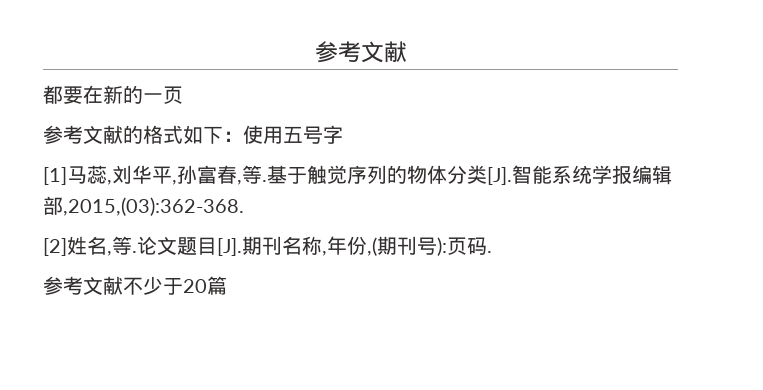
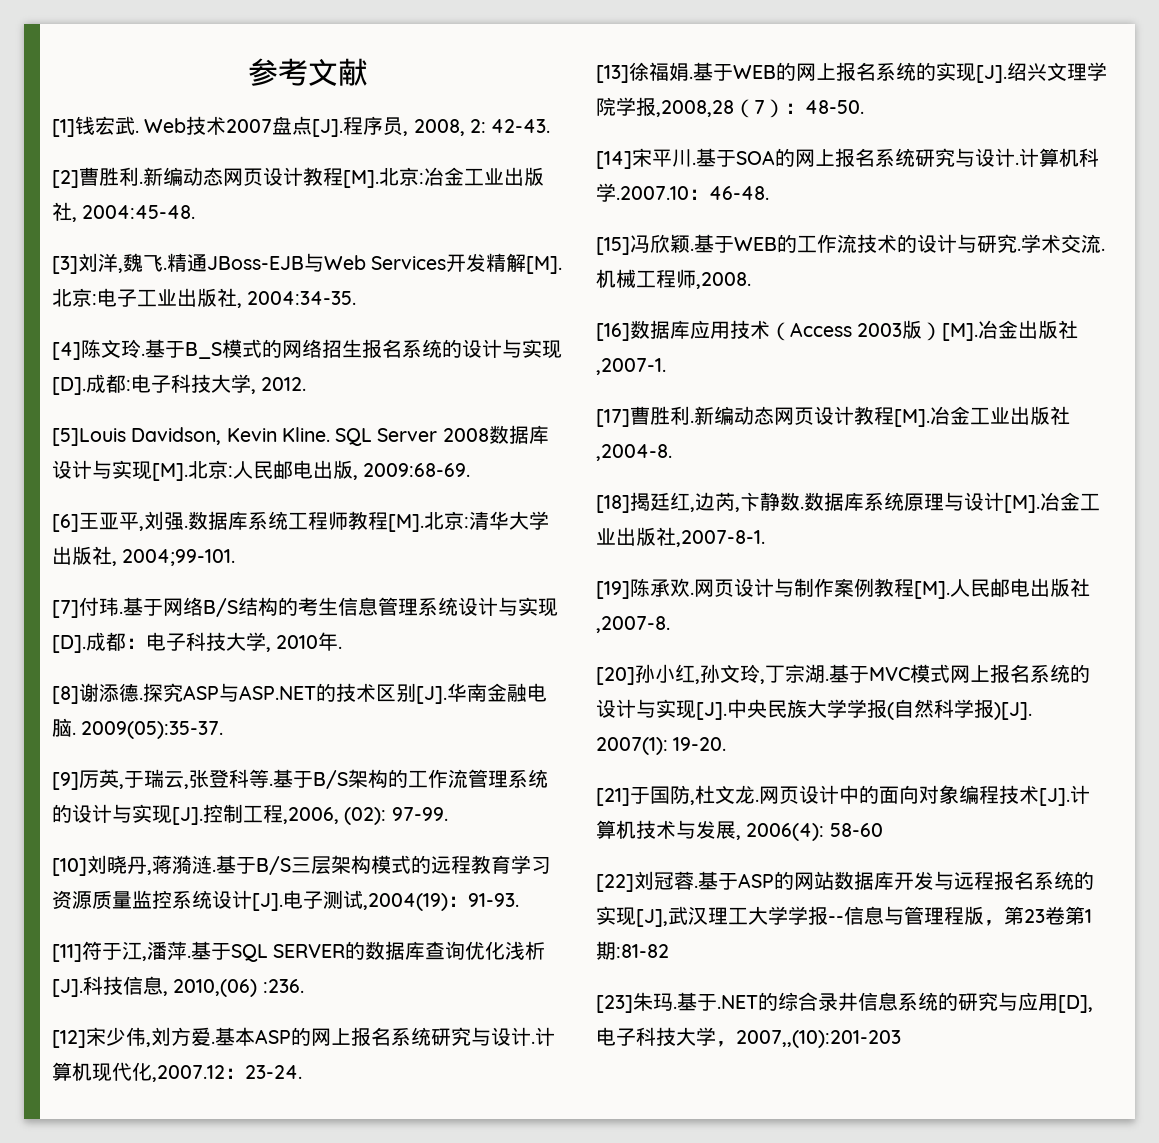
- 都要在新的一页
- 参考文献的格式如下：使用五号字
- [1]马蕊,刘华平,孙富春,等.基于触觉序列的物体分类[J].智能系统学报编辑部,2015,(03):362-368.
- [2]姓名,等.论文题目[J].期刊名称,年份,(期刊号):页码.
- 参考文献不少于20篇
+ [1]钱宏武. Web技术2007盘点[J].程序员, 2008, 2: 42-43.
+ [2]曹胜利.新编动态网页设计教程[M].北京:冶金工业出版社, 2004:45-48.
+ [3]刘洋,魏飞.精通JBoss-EJB与Web Services开发精解[M].北京:电子工业出版社, 2004:34-35.
+ [4]陈文玲.基于B_S模式的网络招生报名系统的设计与实现[D].成都:电子科技大学, 2012.
+ [5]Louis Davidson, Kevin Kline. SQL Server 2008数据库设计与实现[M].北京:人民邮电出版, 2009:68-69.
+ [6]王亚平,刘强.数据库系统工程师教程[M].北京:清华大学出版社, 2004;99-101.
+ [7]付玮.基于网络B/S结构的考生信息管理系统设计与实现[D].成都：电子科技大学, 2010年.
+ [8]谢添德.探究ASP与ASP.NET的技术区别[J].华南金融电脑. 2009(05):35-37.
+ [9]厉英,于瑞云,张登科等.基于B/S架构的工作流管理系统的设计与实现[J].控制工程,2006, (02): 97-99.
+ [10]刘晓丹,蒋漪涟.基于B/S三层架构模式的远程教育学习资源质量监控系统设计[J].电子测试,2004(19)：91-93.
+ [11]符于江,潘萍.基于SQL SERVER的数据库查询优化浅析[J].科技信息, 2010,(06) :236.
+ [12]宋少伟,刘方爱.基本ASP的网上报名系统研究与设计.计算机现代化,2007.12：23-24.
+ [13]徐福娟.基于WEB的网上报名系统的实现[J].绍兴文理学院学报,2008,28（7）：48-50.
+ [14]宋平川.基于SOA的网上报名系统研究与设计.计算机科学.2007.10：46-48.
+ [15]冯欣颖.基于WEB的工作流技术的设计与研究.学术交流.机械工程师,2008.
+ [16]数据库应用技术（Access 2003版）[M].冶金出版社,2007-1.
+ [17]曹胜利.新编动态网页设计教程[M].冶金工业出版社,2004-8.
+ [18]揭廷红,边芮,卞静数.数据库系统原理与设计[M].冶金工业出版社,2007-8-1.
+ [19]陈承欢.网页设计与制作案例教程[M].人民邮电出版社,2007-8.
+ [20]孙小红,孙文玲,丁宗湖.基于MVC模式网上报名系统的设计与实现[J].中央民族大学学报(自然科学报)[J]. 2007(1): 19-20.
+ [21]于国防,杜文龙.网页设计中的面向对象编程技术[J].计算机技术与发展, 2006(4): 58-60
+ [22]刘冠蓉.基于ASP的网站数据库开发与远程报名系统的实现[J],武汉理工大学学报--信息与管理程版，第23卷第1期:81-82
+ [23]朱玛.基于.NET的综合录井信息系统的研究与应用[D],电子科技大学，2007,,(10):201-203

